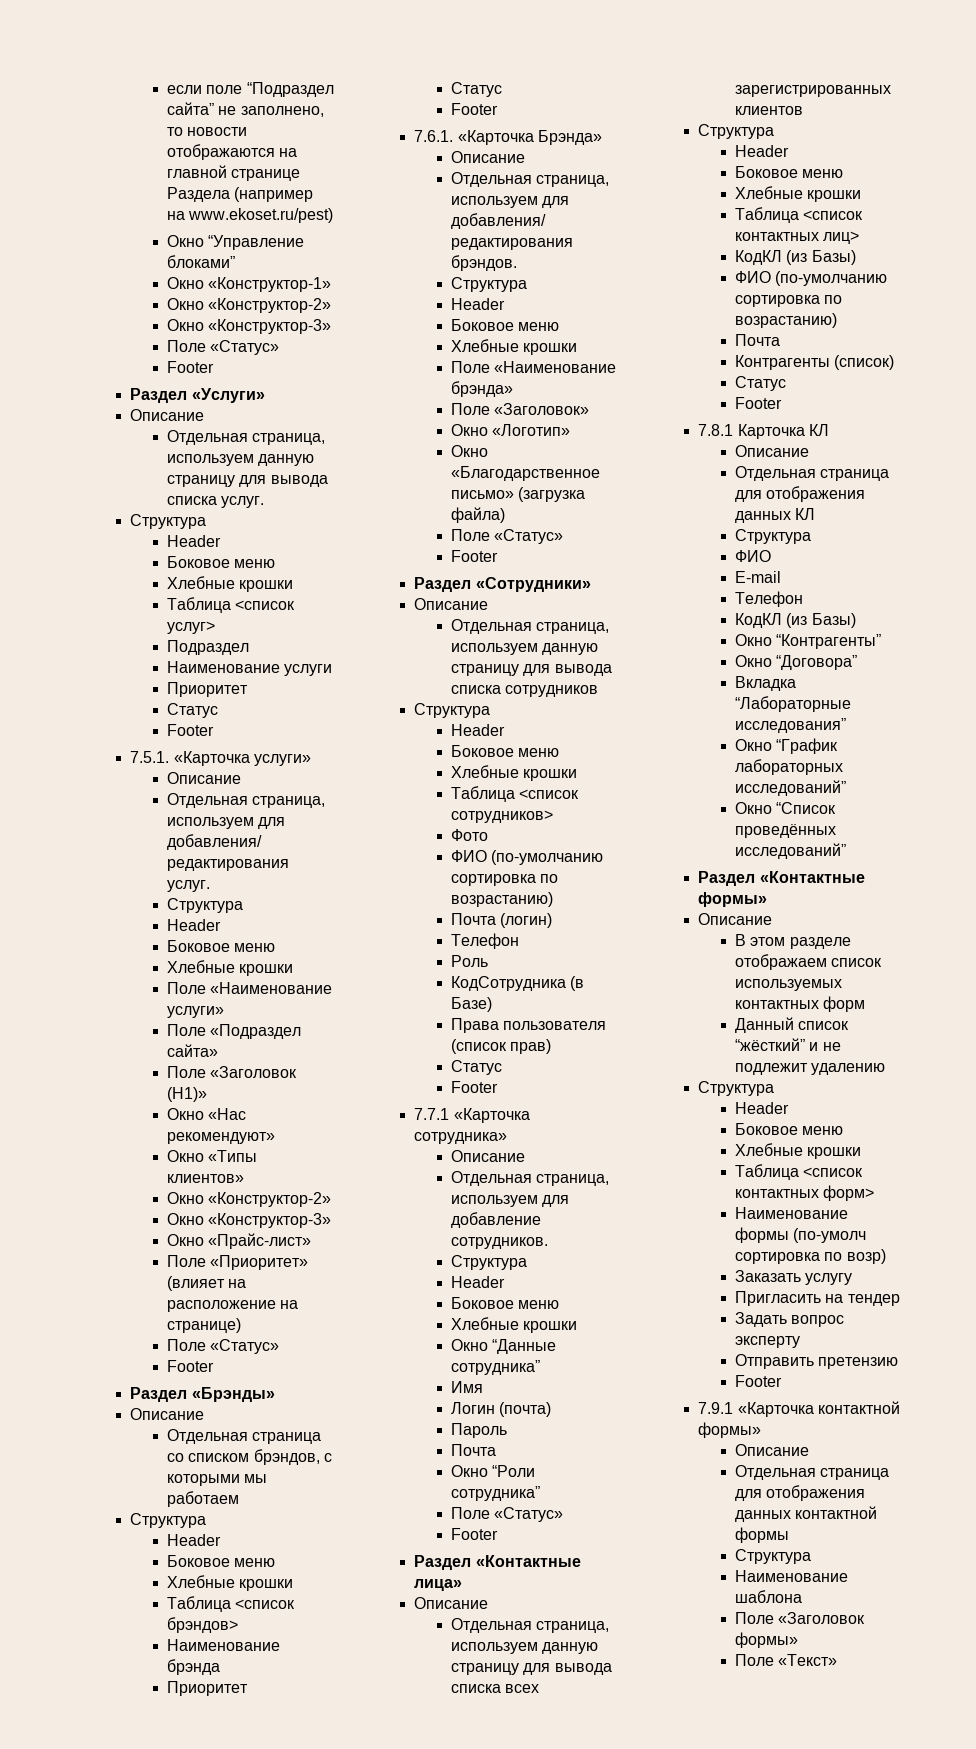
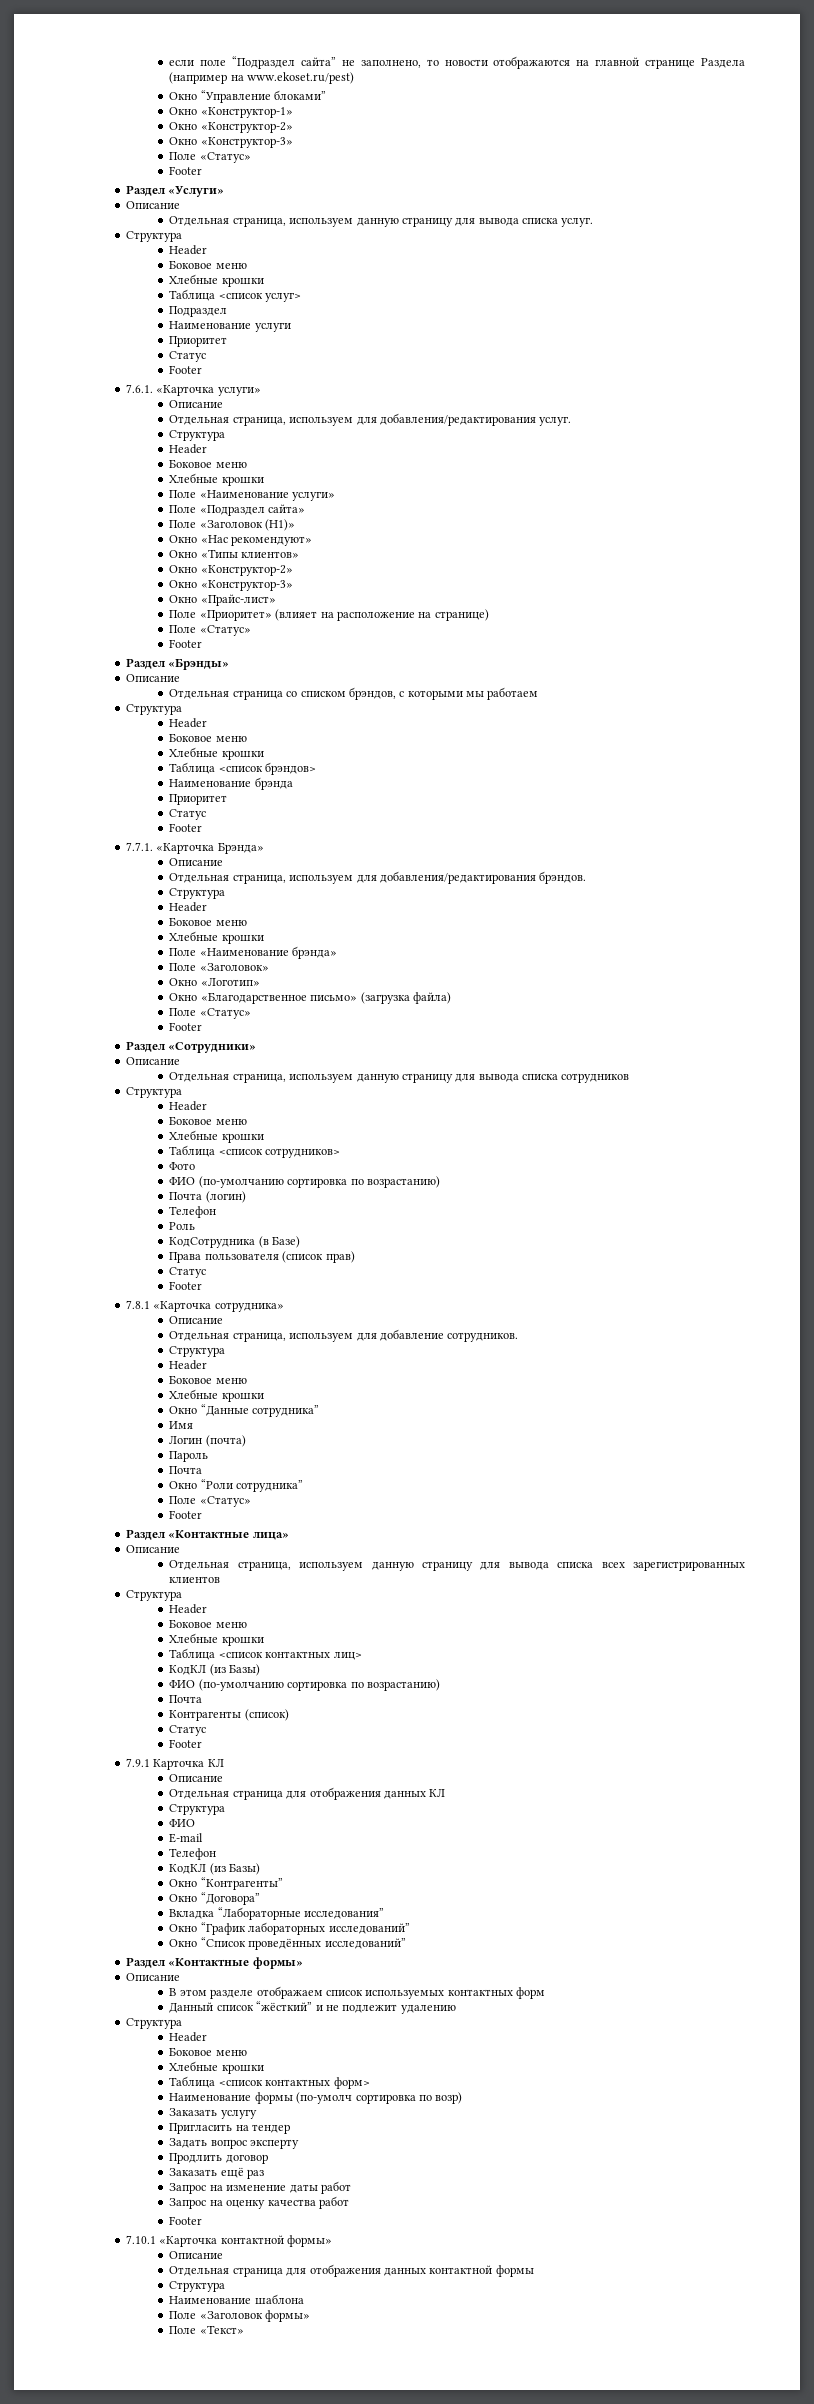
- 7.5.1. «Карточка услуги»
+ 7.6.1. «Карточка услуги»
- 7.6.1. «Карточка Брэнда»
+ 7.7.1. «Карточка Брэнда»
- 7.7.1 «Карточка сотрудника»
+ 7.8.1 «Карточка сотрудника»
- 7.8.1 Карточка КЛ
+ 7.9.1 Карточка КЛ
- Отправить претензию
+ Продлить договор
+ Заказать ещё раз
+ Запрос на изменение даты работ
+ Запрос на оценку качества работ
  Footer
- 7.9.1 «Карточка контактной формы»
+ 7.10.1 «Карточка контактной формы»

